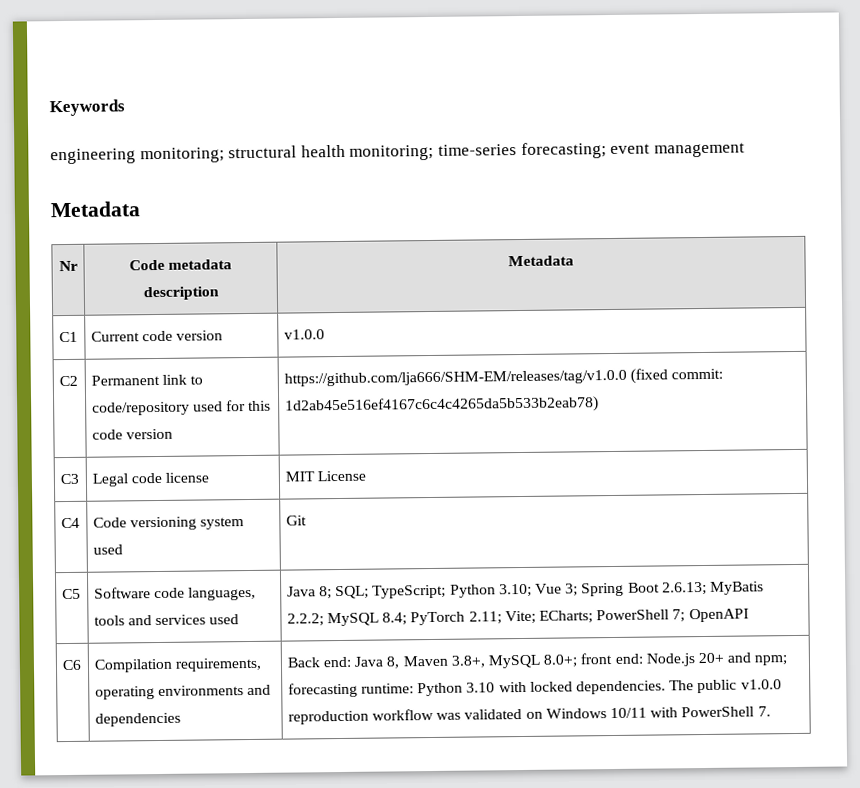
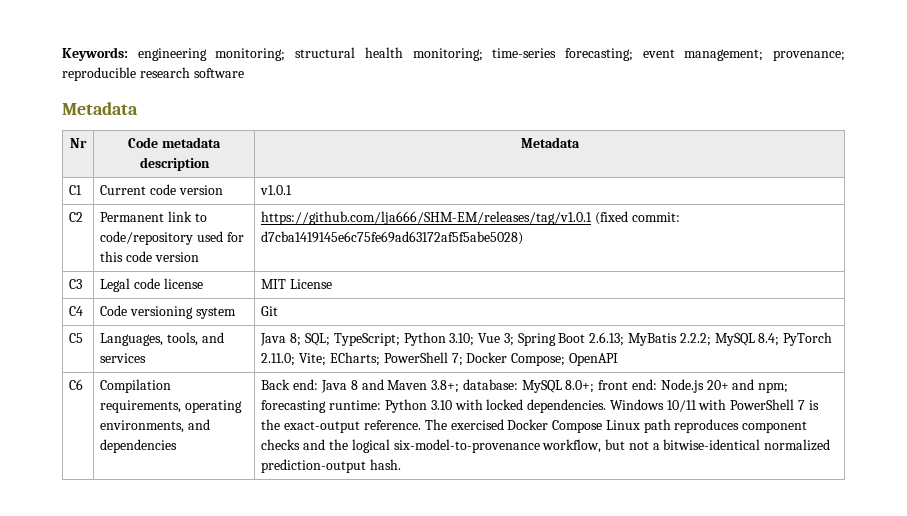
- Keywords
- engineering monitoring; structural health monitoring; time-series forecasting; event management
+ Keywords: engineering monitoring; structural health monitoring; time-series forecasting; event management; provenance; reproducible research software
- C1 | Current code version | v1.0.0
+ C1 | Current code version | v1.0.1
- C2 | Permanent link to code/repository used for this code version | https://github.com/lja666/SHM-EM/releases/tag/v1.0.0 (fixed commit: 1d2ab45e516ef4167c6c4c4265da5b533b2eab78)
+ C2 | Permanent link to code/repository used for this code version | https://github.com/lja666/SHM-EM/releases/tag/v1.0.1 (fixed commit: d7cba1419145e6c75fe69ad63172af5f5abe5028)
- C4 | Code versioning system used | Git
+ C4 | Code versioning system | Git
- C5 | Software code languages, tools and services used | Java 8; SQL; TypeScript; Python 3.10; Vue 3; Spring Boot 2.6.13; MyBatis 2.2.2; MySQL 8.4; PyTorch 2.11; Vite; ECharts; PowerShell 7; OpenAPI
+ C5 | Languages, tools, and services | Java 8; SQL; TypeScript; Python 3.10; Vue 3; Spring Boot 2.6.13; MyBatis 2.2.2; MySQL 8.4; PyTorch 2.11.0; Vite; ECharts; PowerShell 7; Docker Compose; OpenAPI
- Compilation requirements, operating environments and dependencies
+ Compilation requirements, operating environments, and dependencies
- Back end: Java 8, Maven 3.8+, MySQL 8.0+; front end: Node.js 20+ and npm; forecasting runtime: Python 3.10 with locked dependencies.
+ Back end: Java 8 and Maven 3.8+; database: MySQL 8.0+; front end: Node.js 20+ and npm; forecasting runtime: Python 3.10 with locked dependencies.
- The public v1.0.0 reproduction workflow was validated on Windows 10/11 with PowerShell 7.
+ Windows 10/11 with PowerShell 7 is the exact-output reference. The exercised Docker Compose Linux path reproduces component checks and the logical six-model-to-provenance workflow, but not a bitwise-identical normalized prediction-output hash.

